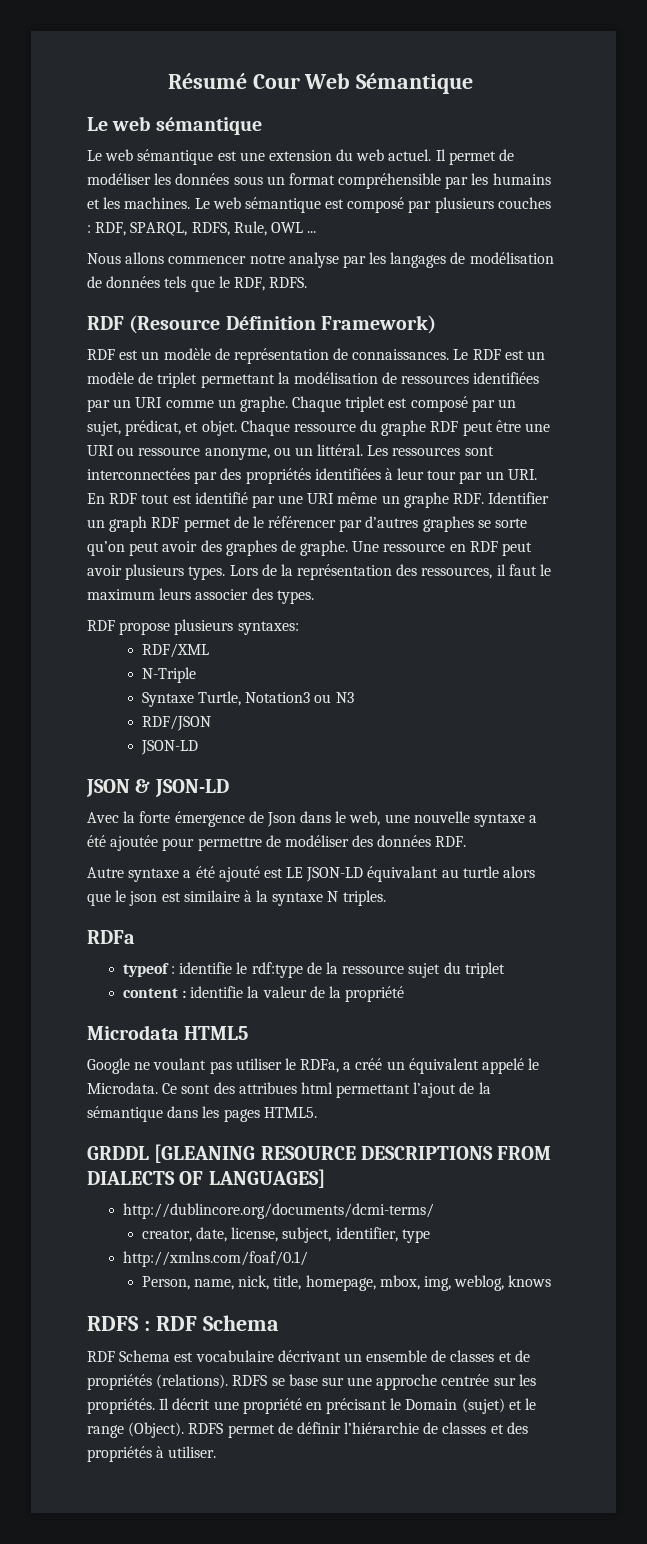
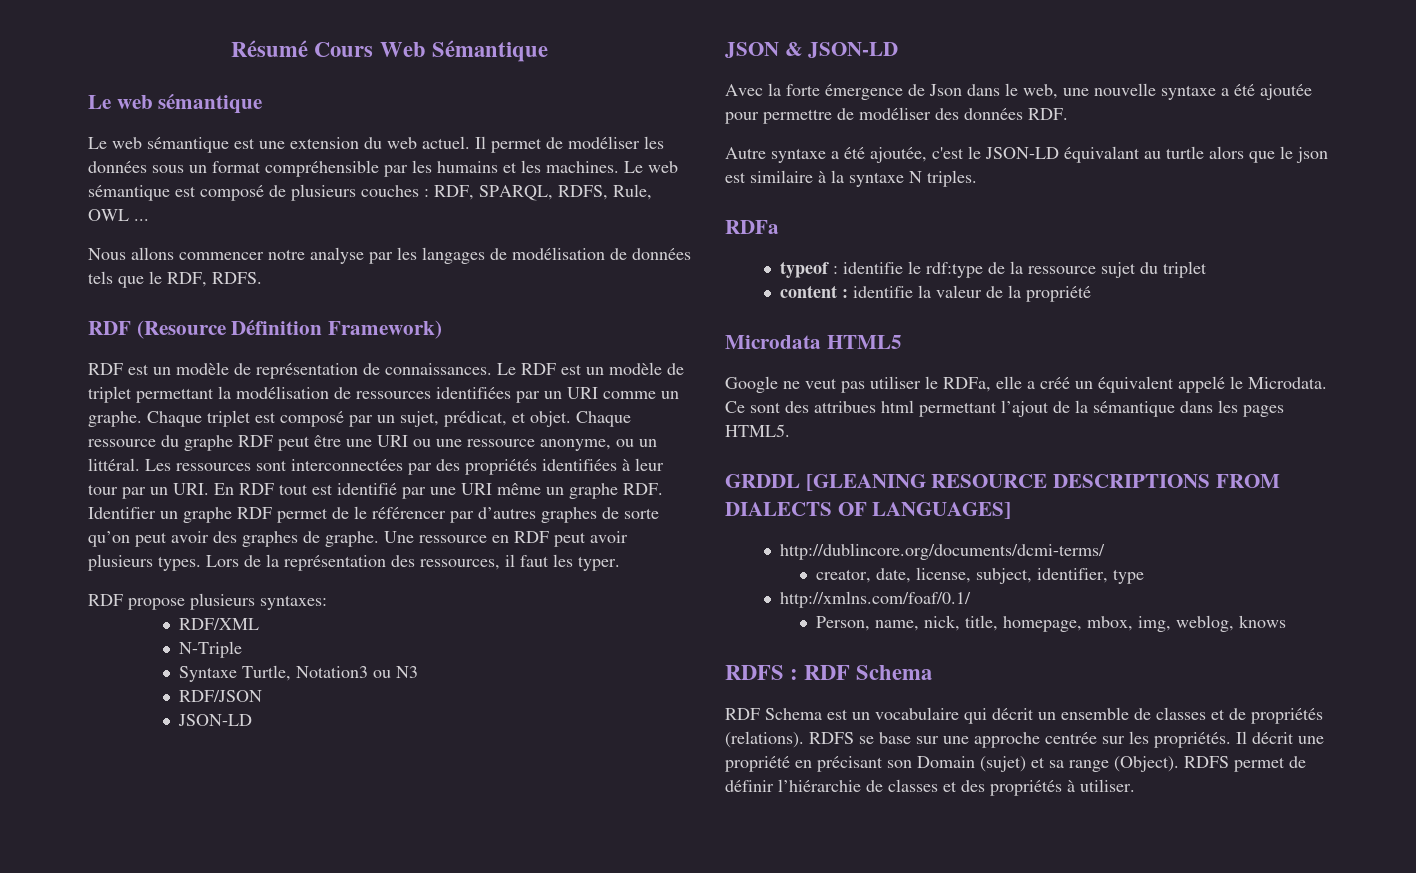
- Résumé Cour Web Sémantique
+ Résumé Cours Web Sémantique
- Le web sémantique est composé par plusieurs couches : RDF, SPARQL, RDFS, Rule, OWL ...
+ Le web sémantique est composé de plusieurs couches : RDF, SPARQL, RDFS, Rule, OWL ...
- Chaque ressource du graphe RDF peut être une URI ou ressource anonyme, ou un littéral.
+ Chaque ressource du graphe RDF peut être une URI ou une ressource anonyme, ou un littéral.
- Les ressources sont interconnectées par des propriétés identifiées à leur tour par un URI. En RDF tout est identifié par une URI même un graphe RDF. Identifier un graph RDF permet de le référencer par d’autres graphes se sorte qu’on peut avoir des graphes de graphe.
+ Les ressources sont interconnectées par des propriétés identifiées à leur tour par un URI. En RDF tout est identifié par une URI même un graphe RDF. Identifier un graphe RDF permet de le référencer par d’autres graphes de sorte qu’on peut avoir des graphes de graphe.
- Lors de la représentation des ressources, il faut le maximum leurs associer des types.
+ Lors de la représentation des ressources, il faut les typer.
- Autre syntaxe a été ajouté est LE JSON-LD équivalant au turtle alors que le json est similaire à la syntaxe N triples.
+ Autre syntaxe a été ajoutée, c'est le JSON-LD équivalant au turtle alors que le json est similaire à la syntaxe N triples.
- Google ne voulant pas utiliser le RDFa, a créé un équivalent appelé le Microdata.
+ Google ne veut pas utiliser le RDFa, elle a créé un équivalent appelé le Microdata.
- RDF Schema est vocabulaire décrivant un ensemble de classes et de propriétés (relations).
+ RDF Schema est un vocabulaire qui décrit un ensemble de classes et de propriétés (relations).
- Il décrit une propriété en précisant le Domain (sujet) et le range (Object).
+ Il décrit une propriété en précisant son Domain (sujet) et sa range (Object).

